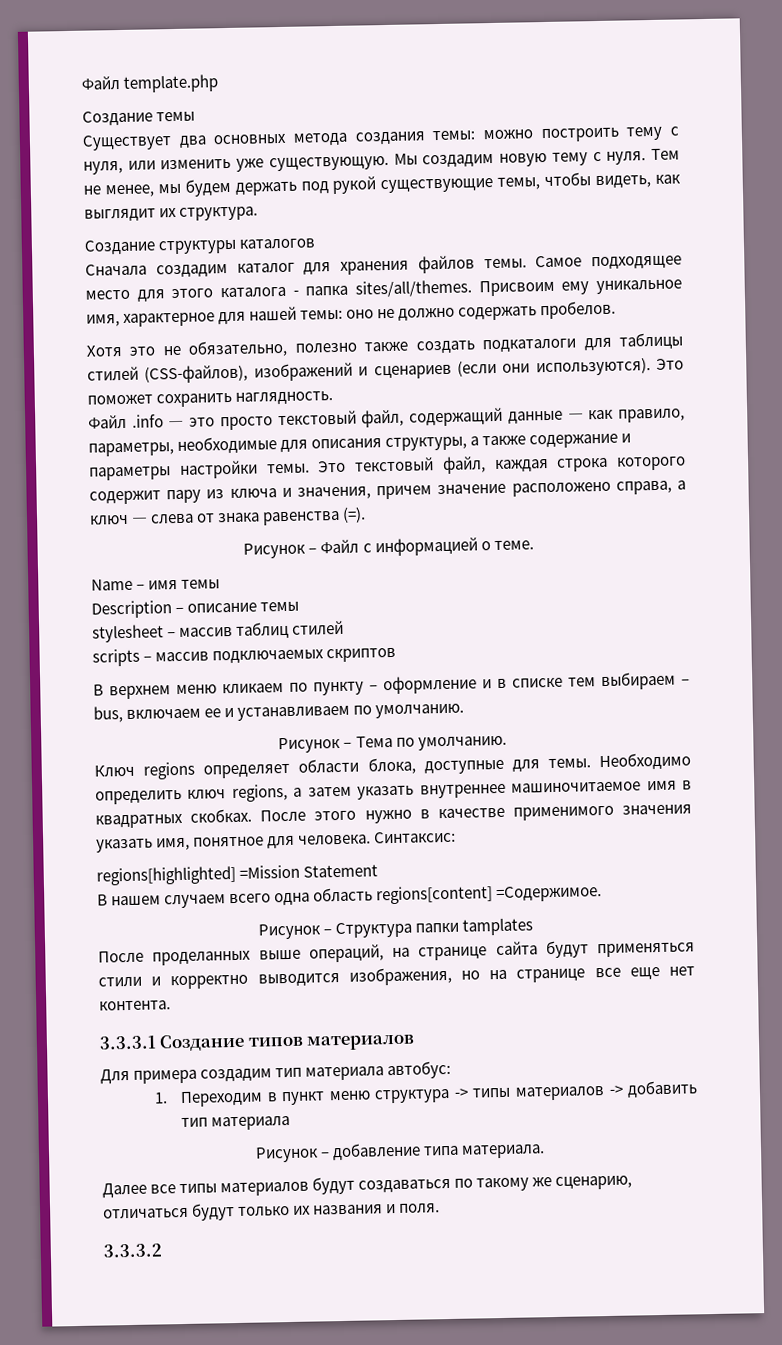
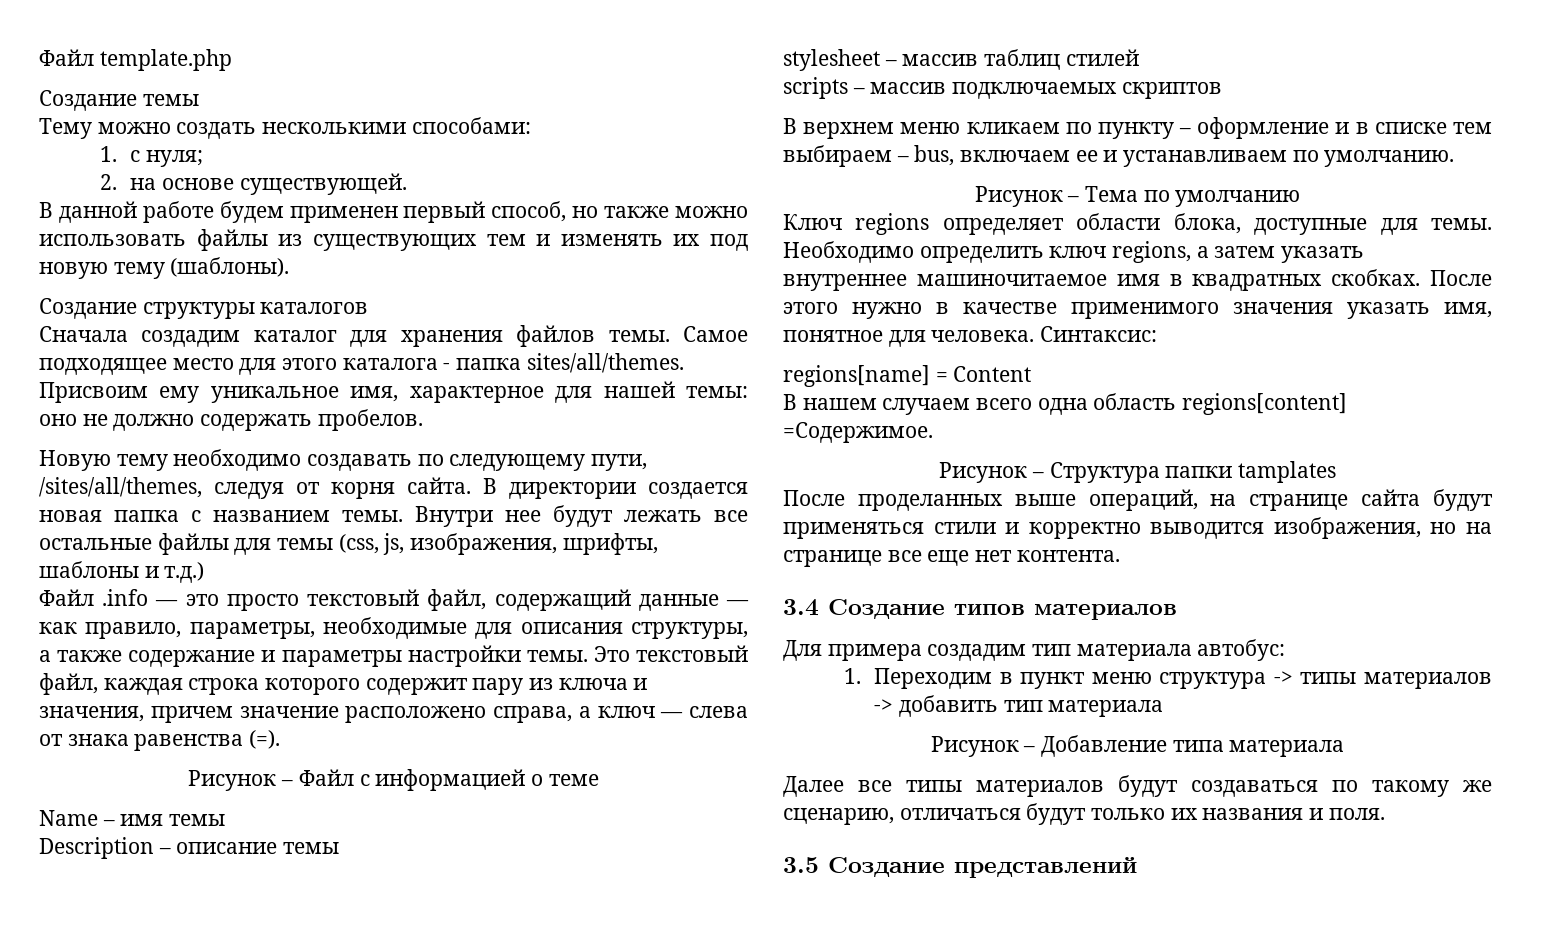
- Существует два основных метода создания темы: можно построить тему с нуля, или изменить уже существующую. Мы создадим новую тему с нуля. Тем не менее, мы будем держать под рукой существующие темы, чтобы видеть, как выглядит их структура.
+ Тему можно создать несколькими способами:
+ 1. с нуля;
+ 2. на основе существующей.
+ В данной работе будем применен первый способ, но также можно использовать файлы из существующих тем и изменять их под новую тему (шаблоны).
- Хотя это не обязательно, полезно также создать подкаталоги для таблицы стилей (CSS-файлов), изображений и сценариев (если они используются). Это поможет сохранить наглядность.
+ Новую тему необходимо создавать по следующему пути, /sites/all/themes, следуя от корня сайта. В директории создается новая папка с названием темы. Внутри нее будут лежать все остальные файлы для темы (css, js, изображения, шрифты, шаблоны и т.д.)
- Рисунок – Файл с информацией о теме.
+ Рисунок – Файл с информацией о теме
- Рисунок – Тема по умолчанию.
+ Рисунок – Тема по умолчанию
- regions[highlighted] =Mission Statement
+ regions[name] = Content
- 3.3.3.1 Создание типов материалов
+ 3.4 Создание типов материалов
- Рисунок – добавление типа материала.
+ Рисунок – Добавление типа материала
- 3.3.3.2
+ 3.5 Создание представлений

